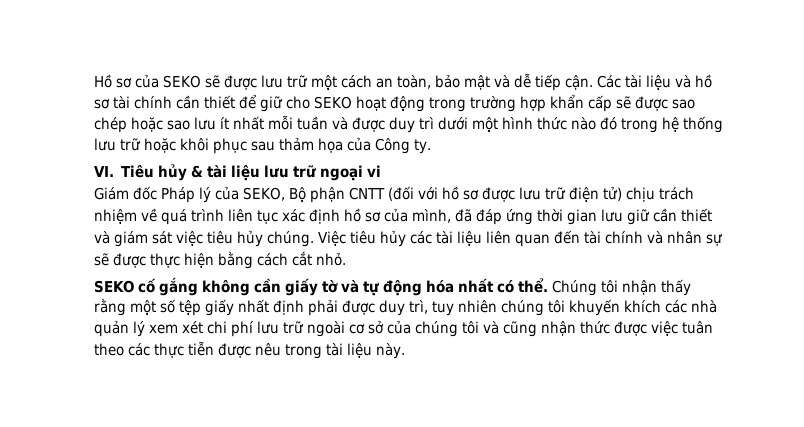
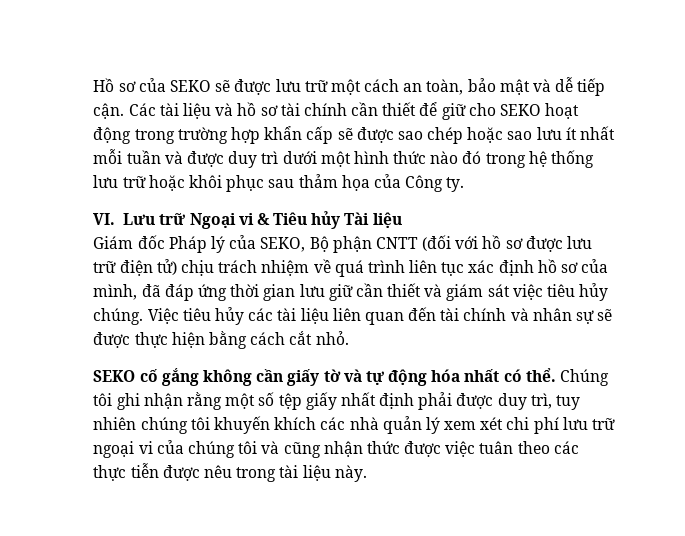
- VI. Tiêu hủy & tài liệu lưu trữ ngoại vi
+ VI. Lưu trữ Ngoại vi & Tiêu hủy Tài liệu
- Chúng tôi nhận thấy rằng một số tệp giấy nhất định phải được duy trì, tuy nhiên chúng tôi khuyến khích các nhà quản lý xem xét chi phí lưu trữ ngoài cơ sở của chúng tôi và cũng nhận thức được việc tuân theo các thực tiễn được nêu trong tài liệu này.
+ Chúng tôi ghi nhận rằng một số tệp giấy nhất định phải được duy trì, tuy nhiên chúng tôi khuyến khích các nhà quản lý xem xét chi phí lưu trữ ngoại vi của chúng tôi và cũng nhận thức được việc tuân theo các thực tiễn được nêu trong tài liệu này.

